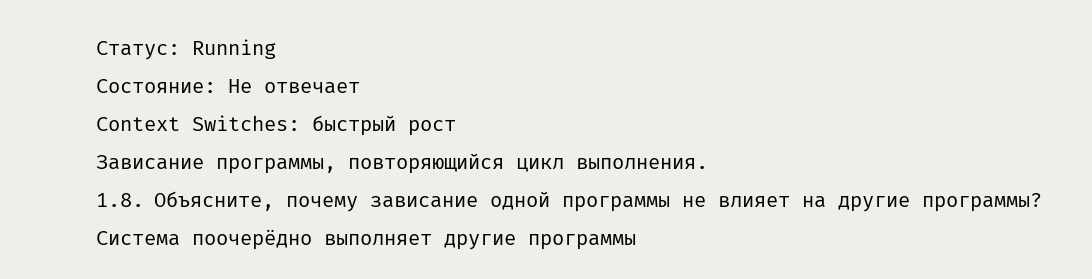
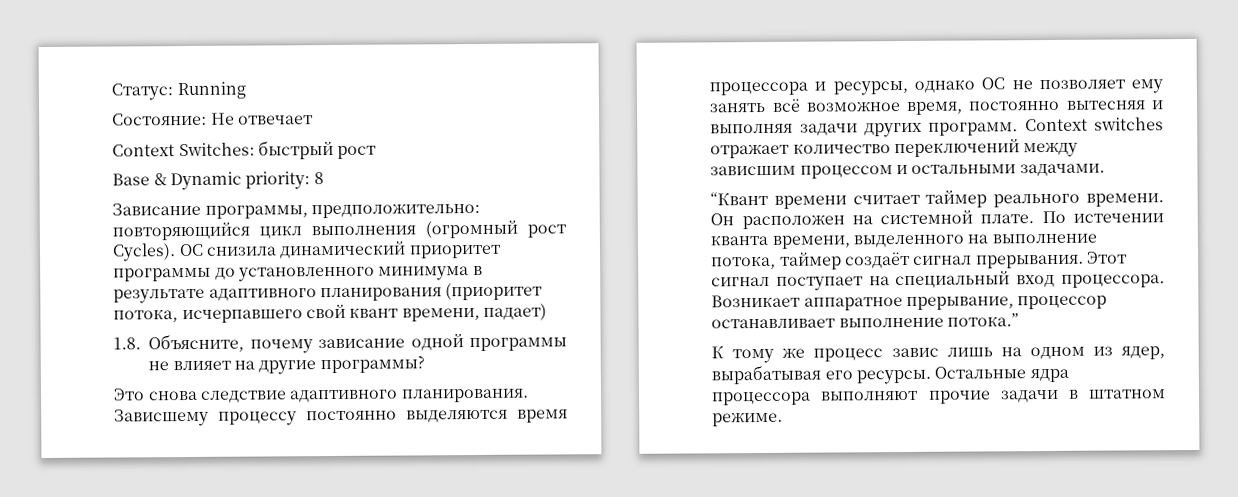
+ Base & Dynamic priority: 8
- Зависание программы, повторяющийся цикл выполнения.
+ Зависание программы, предположительно: повторяющийся цикл выполнения (огромный рост Cycles). ОС снизила динамический приоритет программы до установленного минимума в результате адаптивного планирования (приоритет потока, исчерпавшего свой квант времени, падает)
- Система поочерёдно выполняет другие программы
+ Это снова следствие адаптивного планирования. Зависшему процессу постоянно выделяются время процессора и ресурсы, однако ОС не позволяет ему занять всё возможное время, постоянно вытесняя и выполняя задачи других программ. Context switches отражает количество переключений между зависшим процессом и остальными задачами.
+ “Квант времени считает таймер реального времени. Он расположен на системной плате. По истечении кванта времени, выделенного на выполнение потока, таймер создаёт сигнал прерывания. Этот сигнал поступает на специальный вход процессора. Возникает аппаратное прерывание, процессор останавливает выполнение потока.”
+ К тому же процесс завис лишь на одном из ядер, вырабатывая его ресурсы. Остальные ядра процессора выполняют прочие задачи в штатном режиме.

